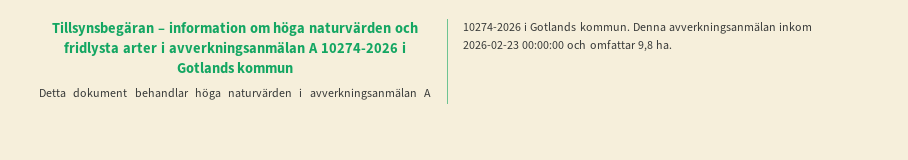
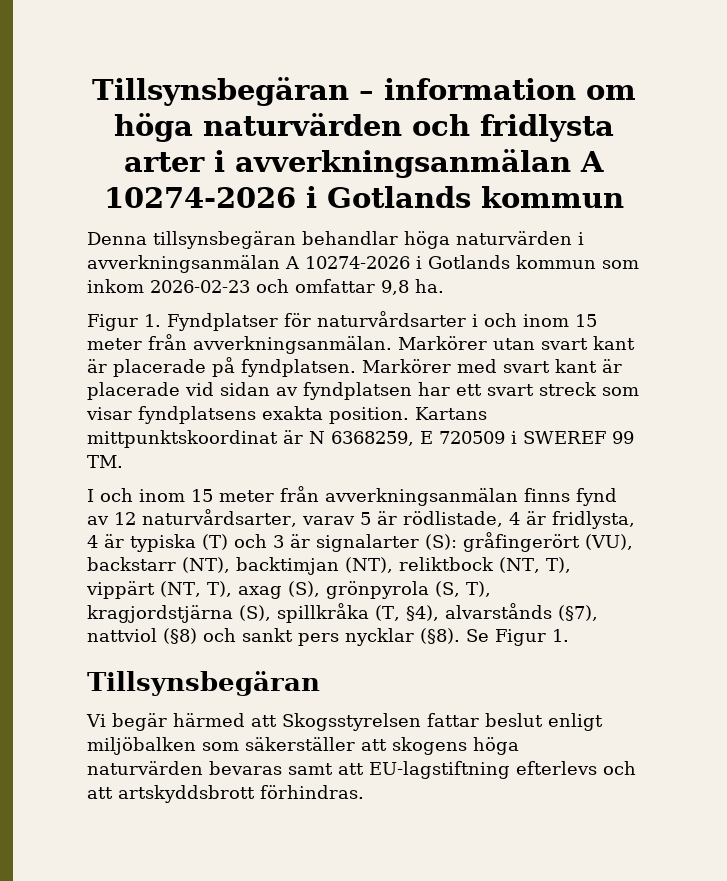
- Detta dokument behandlar höga naturvärden i avverkningsanmälan A 10274-2026 i Gotlands kommun. Denna avverkningsanmälan inkom 2026-02-23 00:00:00 och omfattar 9,8 ha.
+ Denna tillsynsbegäran behandlar höga naturvärden i avverkningsanmälan A 10274-2026 i Gotlands kommun som inkom 2026-02-23 och omfattar 9,8 ha.
+ Figur 1. Fyndplatser för naturvårdsarter i och inom 15 meter från avverkningsanmälan. Markörer utan svart kant är placerade på fyndplatsen. Markörer med svart kant är placerade vid sidan av fyndplatsen har ett svart streck som visar fyndplatsens exakta position. Kartans mittpunktskoordinat är N 6368259, E 720509 i SWEREF 99 TM.
+ I och inom 15 meter från avverkningsanmälan finns fynd av 12 naturvårdsarter, varav 5 är rödlistade, 4 är fridlysta, 4 är typiska (T) och 3 är signalarter (S): gråfingerört (VU), backstarr (NT), backtimjan (NT), reliktbock (NT, T), vippärt (NT, T), axag (S), grönpyrola (S, T), kragjordstjärna (S), spillkråka (T, §4), alvarstånds (§7), nattviol (§8) och sankt pers nycklar (§8). Se Figur 1.
+ Tillsynsbegäran
+ Vi begär härmed att Skogsstyrelsen fattar beslut enligt miljöbalken som säkerställer att skogens höga naturvärden bevaras samt att EU-lagstiftning efterlevs och att artskyddsbrott förhindras.

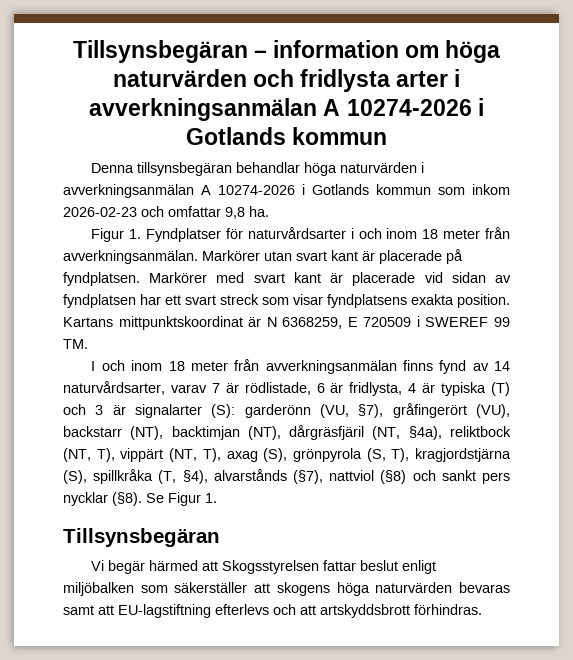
- Figur 1. Fyndplatser för naturvårdsarter i och inom 15 meter från avverkningsanmälan.
+ Figur 1. Fyndplatser för naturvårdsarter i och inom 18 meter från avverkningsanmälan.
- I och inom 15 meter från avverkningsanmälan finns fynd av 12 naturvårdsarter, varav 5 är rödlistade, 4 är fridlysta, 4 är typiska (T) och 3 är signalarter (S): gråfingerört (VU), backstarr (NT), backtimjan (NT), reliktbock (NT, T), vippärt (NT, T), axag (S), grönpyrola (S, T), kragjordstjärna (S), spillkråka (T, §4), alvarstånds (§7), nattviol (§8) och sankt pers nycklar (§8).
+ I och inom 18 meter från avverkningsanmälan finns fynd av 14 naturvårdsarter, varav 7 är rödlistade, 6 är fridlysta, 4 är typiska (T) och 3 är signalarter (S): garderönn (VU, §7), gråfingerört (VU), backstarr (NT), backtimjan (NT), dårgräsfjäril (NT, §4a), reliktbock (NT, T), vippärt (NT, T), axag (S), grönpyrola (S, T), kragjordstjärna (S), spillkråka (T, §4), alvarstånds (§7), nattviol (§8) och sankt pers nycklar (§8).

